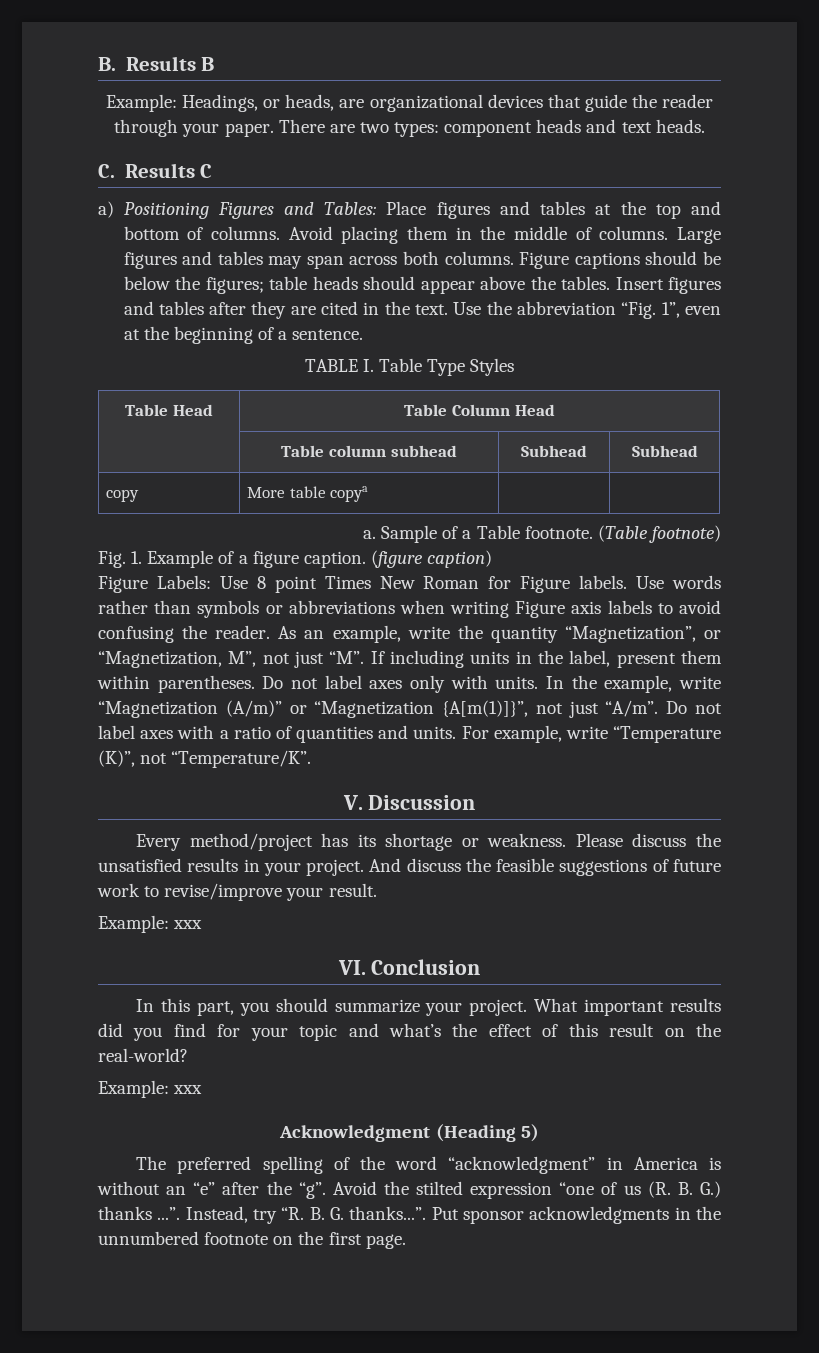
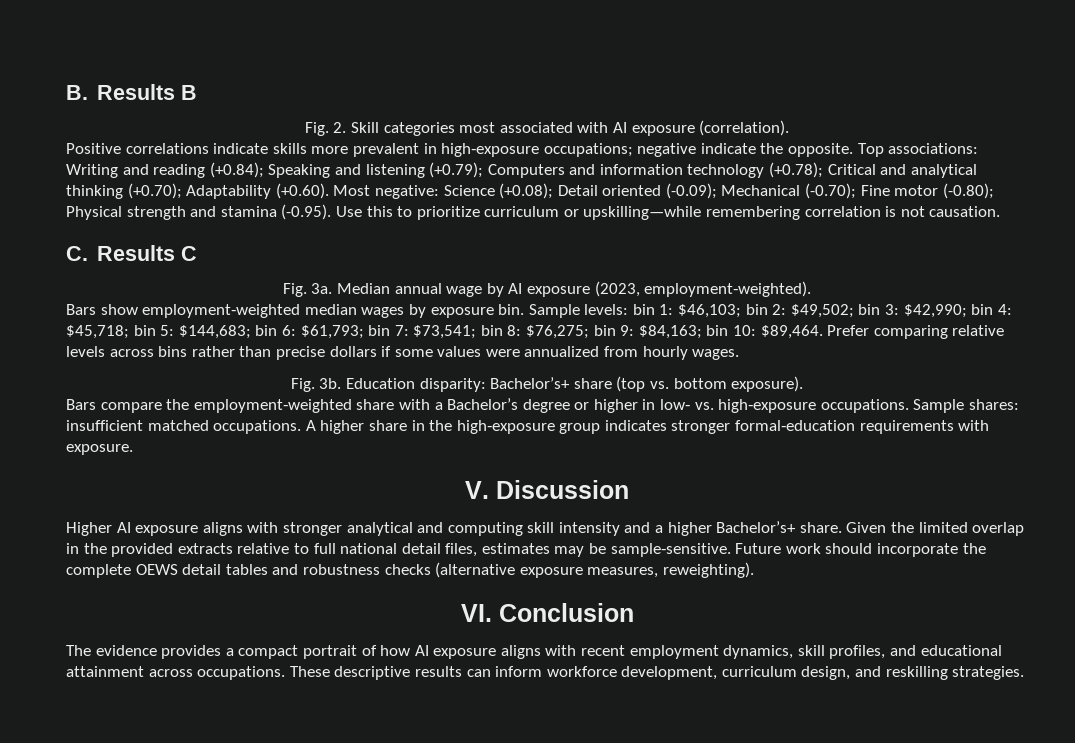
- Example: Headings, or heads, are organizational devices that guide the reader through your paper. There are two types: component heads and text heads.
+ Fig. 2. Skill categories most associated with AI exposure (correlation).
+ Positive correlations indicate skills more prevalent in high‑exposure occupations; negative indicate the opposite. Top associations: Writing and reading (+0.84); Speaking and listening (+0.79); Computers and information technology (+0.78); Critical and analytical thinking (+0.70); Adaptability (+0.60). Most negative: Science (+0.08); Detail oriented (-0.09); Mechanical (-0.70); Fine motor (-0.80); Physical strength and stamina (-0.95). Use this to prioritize curriculum or upskilling—while remembering correlation is not causation.
  C. Results C
- a) Positioning Figures and Tables: Place figures and tables at the top and bottom of columns. Avoid placing them in the middle of columns. Large figures and tables may span across both columns. Figure captions should be below the figures; table heads should appear above the tables. Insert figures and tables after they are cited in the text. Use the abbreviation “Fig. 1”, even at the beginning of a sentence.
- TABLE I. Table Type Styles
- Table Head | Table Column Head
- | Table column subhead | Subhead | Subhead
- copy | More table copya | |
- a. Sample of a Table footnote. (Table footnote)
- Fig. 1. Example of a figure caption. (figure caption)
- Figure Labels: Use 8 point Times New Roman for Figure labels. Use words rather than symbols or abbreviations when writing Figure axis labels to avoid confusing the reader. As an example, write the quantity “Magnetization”, or “Magnetization, M”, not just “M”. If including units in the label, present them within parentheses. Do not label axes only with units. In the example, write “Magnetization (A/m)” or “Magnetization {A[m(1)]}”, not just “A/m”. Do not label axes with a ratio of quantities and units. For example, write “Temperature (K)”, not “Temperature/K”.
+ Fig. 3a. Median annual wage by AI exposure (2023, employment‑weighted).
+ Bars show employment‑weighted median wages by exposure bin. Sample levels: bin 1: $46,103; bin 2: $49,502; bin 3: $42,990; bin 4: $45,718; bin 5: $144,683; bin 6: $61,793; bin 7: $73,541; bin 8: $76,275; bin 9: $84,163; bin 10: $89,464. Prefer comparing relative levels across bins rather than precise dollars if some values were annualized from hourly wages.
+ Fig. 3b. Education disparity: Bachelor’s+ share (top vs. bottom exposure).
+ Bars compare the employment‑weighted share with a Bachelor’s degree or higher in low‑ vs. high‑exposure occupations. Sample shares: insufficient matched occupations. A higher share in the high‑exposure group indicates stronger formal‑education requirements with exposure.
  V. Discussion
- Every method/project has its shortage or weakness. Please discuss the unsatisfied results in your project. And discuss the feasible suggestions of future work to revise/improve your result.
- Example: xxx
+ Higher AI exposure aligns with stronger analytical and computing skill intensity and a higher Bachelor’s+ share. Given the limited overlap in the provided extracts relative to full national detail files, estimates may be sample‑sensitive. Future work should incorporate the complete OEWS detail tables and robustness checks (alternative exposure measures, reweighting).
  VI. Conclusion
- In this part, you should summarize your project. What important results did you find for your topic and what’s the effect of this result on the real-world?
- Example: xxx
- Acknowledgment (Heading 5)
- The preferred spelling of the word “acknowledgment” in America is without an “e” after the “g”. Avoid the stilted expression “one of us (R. B. G.) thanks ...”. Instead, try “R. B. G. thanks...”. Put sponsor acknowledgments in the unnumbered footnote on the first page.
+ The evidence provides a compact portrait of how AI exposure aligns with recent employment dynamics, skill profiles, and educational attainment across occupations. These descriptive results can inform workforce development, curriculum design, and reskilling strategies.

